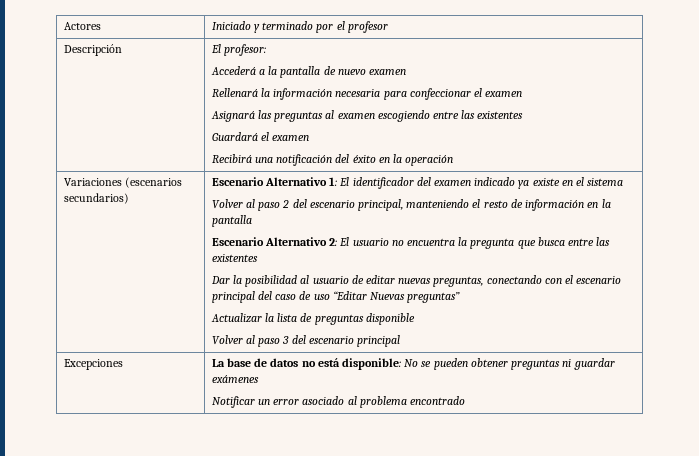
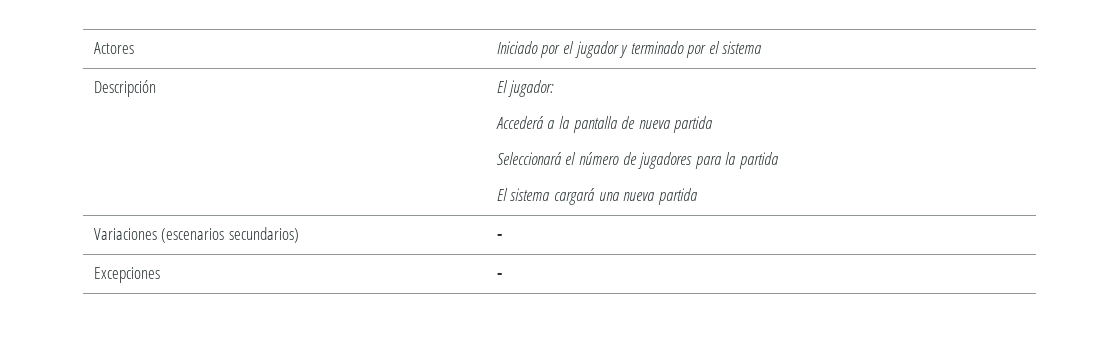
- Actores | Iniciado y terminado por el profesor
+ Actores | Iniciado por el jugador y terminado por el sistema
- Descripción | El profesor:
- Accederá a la pantalla de nuevo examen
- Rellenará la información necesaria para confeccionar el examen
- Asignará las preguntas al examen escogiendo entre las existentes
- Guardará el examen
- Recibirá una notificación del éxito en la operación
- Variaciones (escenarios secundarios) | Escenario Alternativo 1: El identificador del examen indicado ya existe en el sistema
- Volver al paso 2 del escenario principal, manteniendo el resto de información en la pantalla
- Escenario Alternativo 2: El usuario no encuentra la pregunta que busca entre las existentes
- Dar la posibilidad al usuario de editar nuevas preguntas, conectando con el escenario principal del caso de uso “Editar Nuevas preguntas”
- Actualizar la lista de preguntas disponible
- Volver al paso 3 del escenario principal
- Excepciones | La base de datos no está disponible: No se pueden obtener preguntas ni guardar exámenes
- Notificar un error asociado al problema encontrado
+ Descripción | El jugador:
+ Accederá a la pantalla de nueva partida
+ Seleccionará el número de jugadores para la partida
+ El sistema cargará una nueva partida
+ Variaciones (escenarios secundarios) | -
+ Excepciones | -

